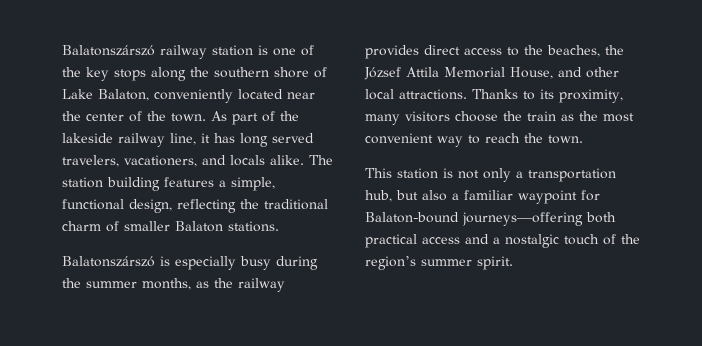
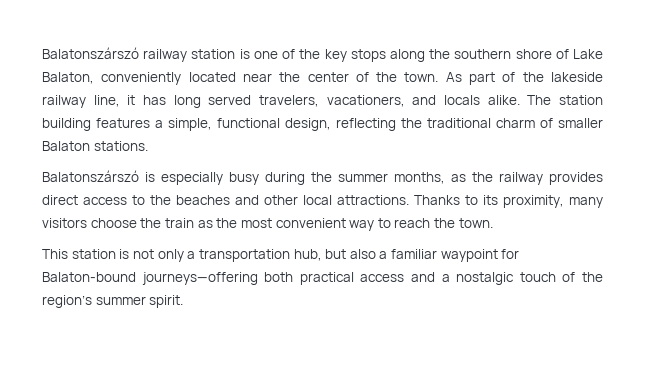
- Balatonszárszó is especially busy during the summer months, as the railway provides direct access to the beaches, the József Attila Memorial House, and other local attractions.
+ Balatonszárszó is especially busy during the summer months, as the railway provides direct access to the beaches and other local attractions.

